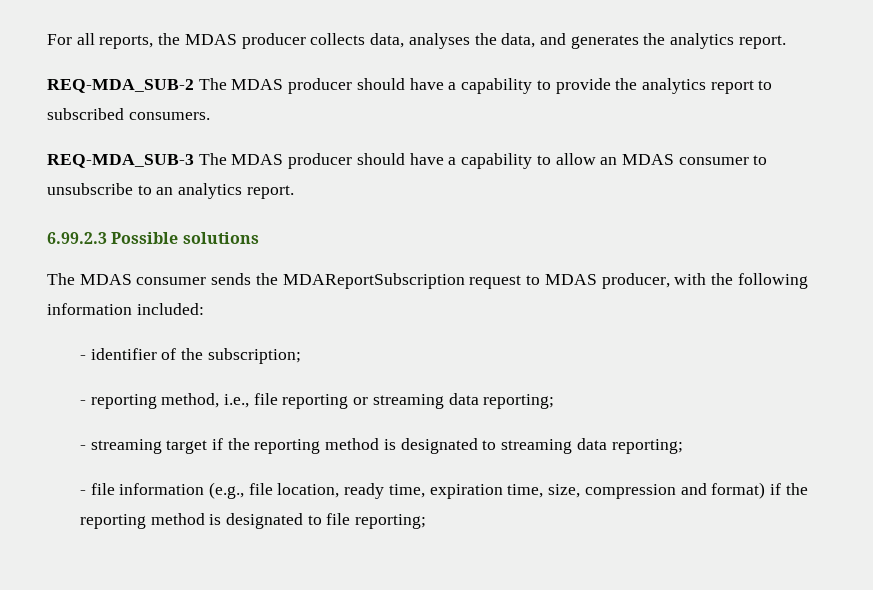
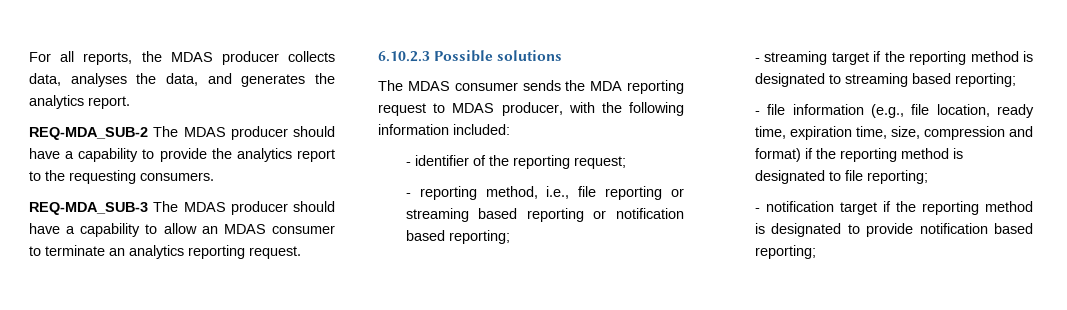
- REQ-MDA_SUB-2 The MDAS producer should have a capability to provide the analytics report to subscribed consumers.
+ REQ-MDA_SUB-2 The MDAS producer should have a capability to provide the analytics report to the requesting consumers.
- REQ-MDA_SUB-3 The MDAS producer should have a capability to allow an MDAS consumer to unsubscribe to an analytics report.
- 6.99.2.3 Possible solutions
+ REQ-MDA_SUB-3 The MDAS producer should have a capability to allow an MDAS consumer to terminate an analytics reporting request.
+ 6.10.2.3 Possible solutions
- The MDAS consumer sends the MDAReportSubscription request to MDAS producer, with the following information included:
+ The MDAS consumer sends the MDA reporting request to MDAS producer, with the following information included:
- - identifier of the subscription;
+ - identifier of the reporting request;
- - reporting method, i.e., file reporting or streaming data reporting;
+ - reporting method, i.e., file reporting or streaming based reporting or notification based reporting;
- - streaming target if the reporting method is designated to streaming data reporting;
+ - streaming target if the reporting method is designated to streaming based reporting;
+ - notification target if the reporting method is designated to provide notification based reporting;

